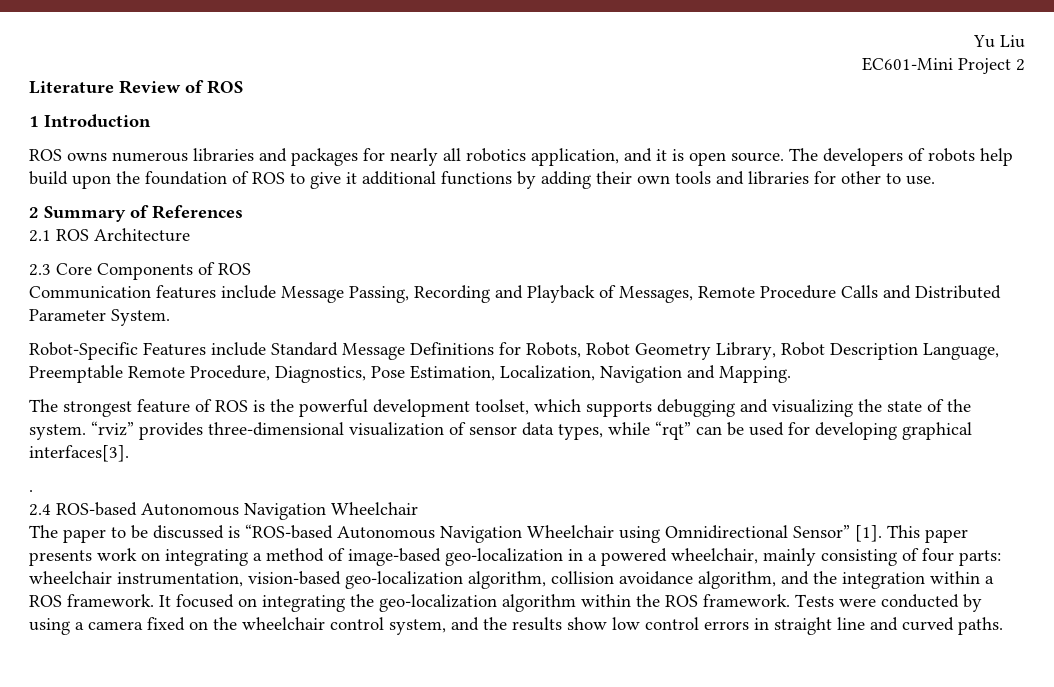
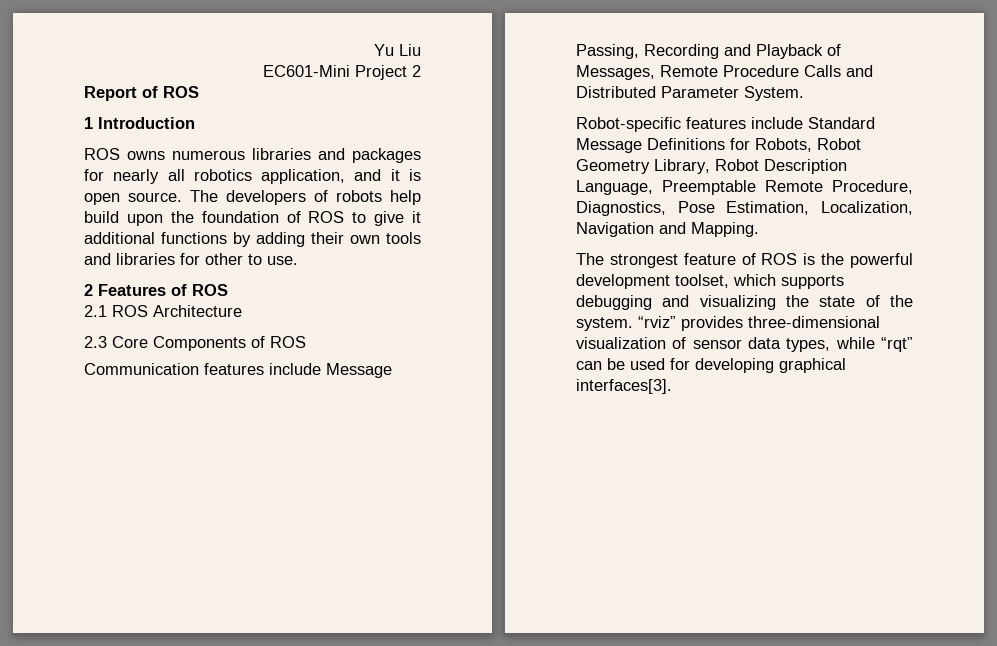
- Literature Review of ROS
+ Report of ROS
- 2 Summary of References
+ 2 Features of ROS
- Robot-Specific Features include Standard Message Definitions for Robots, Robot Geometry Library, Robot Description Language, Preemptable Remote Procedure, Diagnostics, Pose Estimation, Localization, Navigation and Mapping.
+ Robot-specific features include Standard Message Definitions for Robots, Robot Geometry Library, Robot Description Language, Preemptable Remote Procedure, Diagnostics, Pose Estimation, Localization, Navigation and Mapping.
- .
- 2.4 ROS-based Autonomous Navigation Wheelchair
- The paper to be discussed is “ROS-based Autonomous Navigation Wheelchair using Omnidirectional Sensor” [1]. This paper presents work on integrating a method of image-based geo-localization in a powered wheelchair, mainly consisting of four parts: wheelchair instrumentation, vision-based geo-localization algorithm, collision avoidance algorithm, and the integration within a ROS framework. It focused on integrating the geo-localization algorithm within the ROS framework. Tests were conducted by using a camera fixed on the wheelchair control system, and the results show low control errors in straight line and curved paths.

